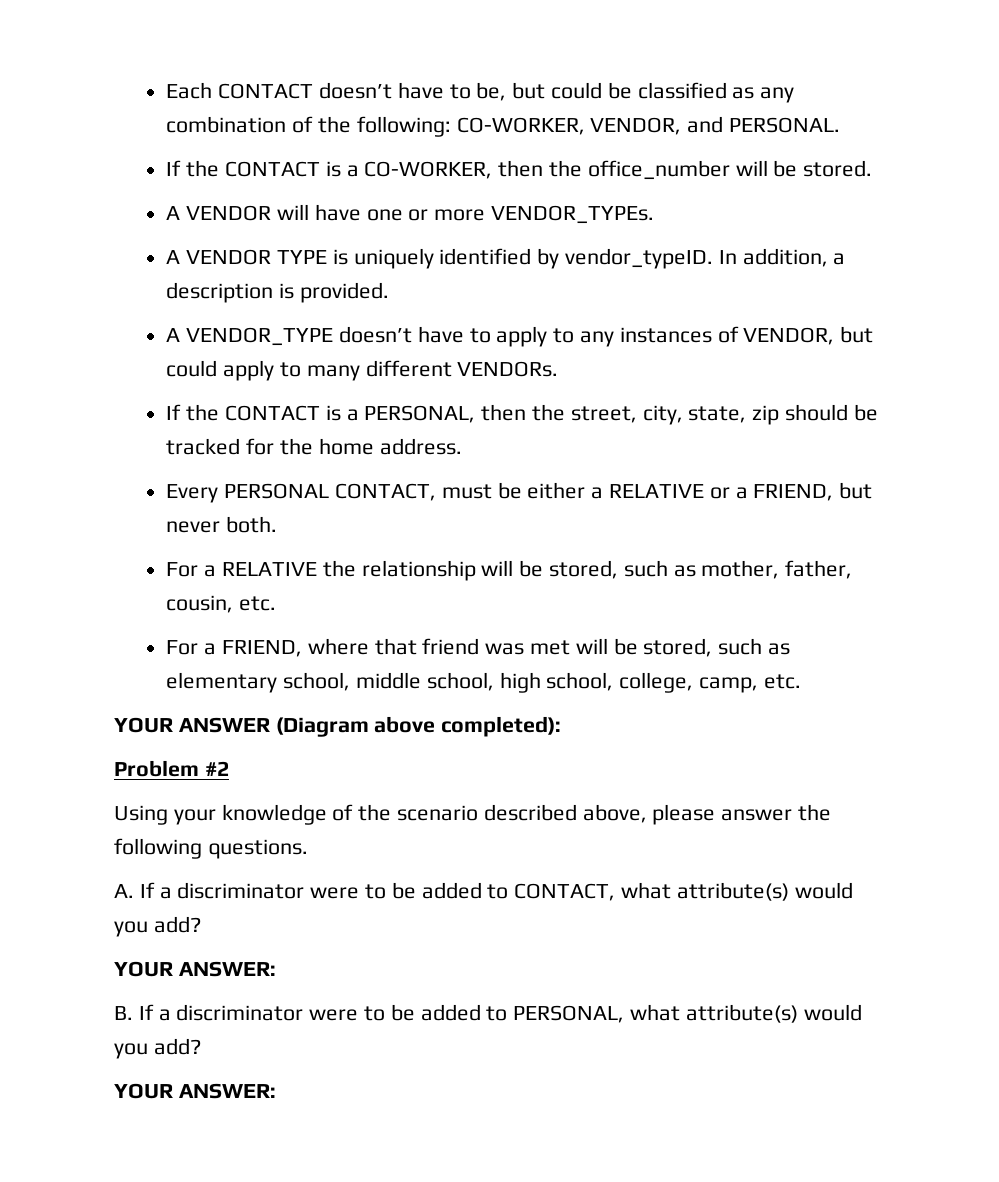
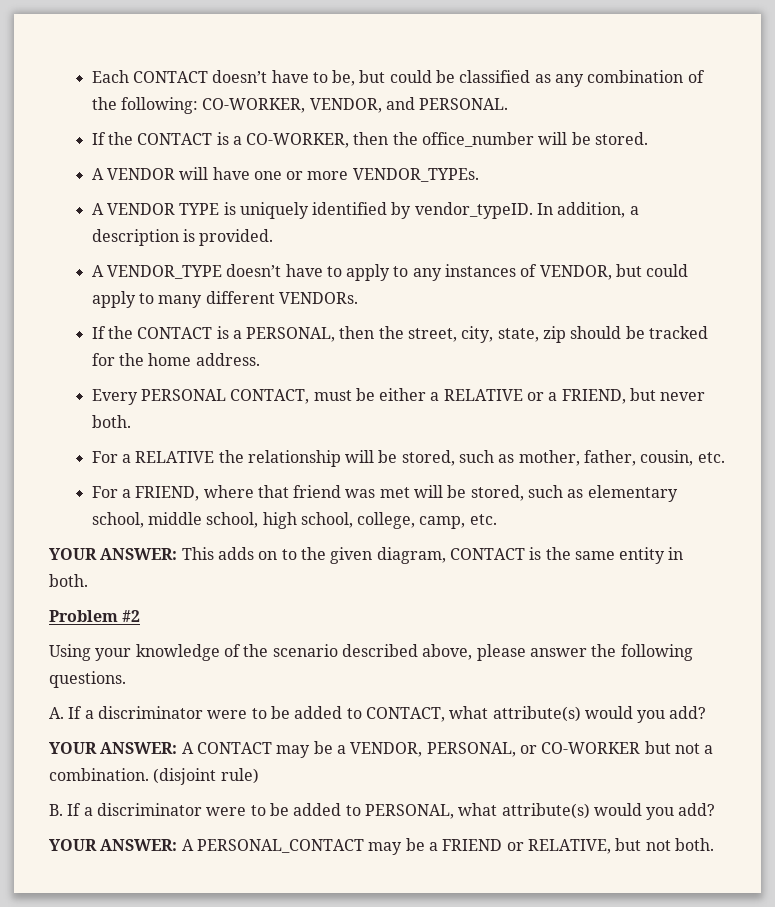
- YOUR ANSWER (Diagram above completed):
+ YOUR ANSWER: This adds on to the given diagram, CONTACT is the same entity in both.
  A. If a discriminator were to be added to CONTACT, what attribute(s) would you add?
- YOUR ANSWER:
+ YOUR ANSWER: A CONTACT may be a VENDOR, PERSONAL, or CO-WORKER but not a combination. (disjoint rule)
  B. If a discriminator were to be added to PERSONAL, what attribute(s) would you add?
- YOUR ANSWER:
+ YOUR ANSWER: A PERSONAL_CONTACT may be a FRIEND or RELATIVE, but not both.

